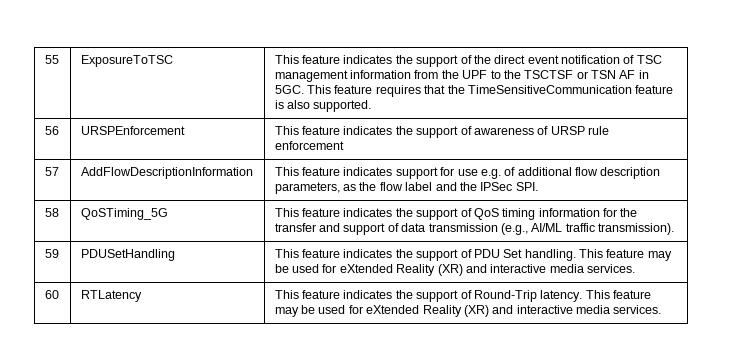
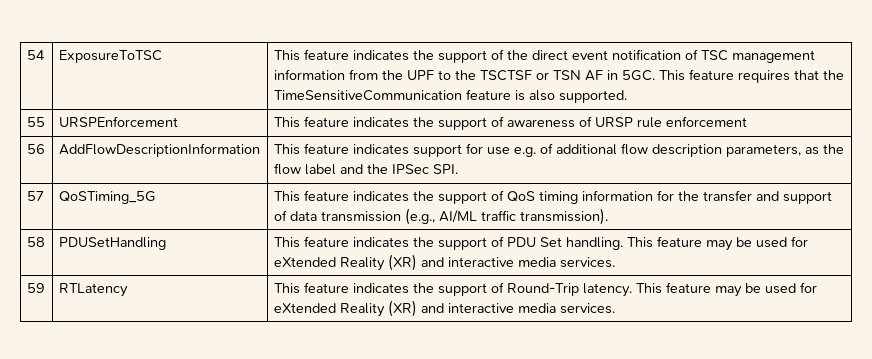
- 55 | ExposureToTSC | This feature indicates the support of the direct event notification of TSC management information from the UPF to the TSCTSF or TSN AF in 5GC. This feature requires that the TimeSensitiveCommunication feature is also supported.
+ 54 | ExposureToTSC | This feature indicates the support of the direct event notification of TSC management information from the UPF to the TSCTSF or TSN AF in 5GC. This feature requires that the TimeSensitiveCommunication feature is also supported.
- 56 | URSPEnforcement | This feature indicates the support of awareness of URSP rule enforcement
+ 55 | URSPEnforcement | This feature indicates the support of awareness of URSP rule enforcement
- 57 | AddFlowDescriptionInformation | This feature indicates support for use e.g. of additional flow description parameters, as the flow label and the IPSec SPI.
+ 56 | AddFlowDescriptionInformation | This feature indicates support for use e.g. of additional flow description parameters, as the flow label and the IPSec SPI.
- 58 | QoSTiming_5G | This feature indicates the support of QoS timing information for the transfer and support of data transmission (e.g., AI/ML traffic transmission).
+ 57 | QoSTiming_5G | This feature indicates the support of QoS timing information for the transfer and support of data transmission (e.g., AI/ML traffic transmission).
- 59 | PDUSetHandling | This feature indicates the support of PDU Set handling. This feature may be used for eXtended Reality (XR) and interactive media services.
+ 58 | PDUSetHandling | This feature indicates the support of PDU Set handling. This feature may be used for eXtended Reality (XR) and interactive media services.
- 60 | RTLatency | This feature indicates the support of Round-Trip latency. This feature may be used for eXtended Reality (XR) and interactive media services.
+ 59 | RTLatency | This feature indicates the support of Round-Trip latency. This feature may be used for eXtended Reality (XR) and interactive media services.

